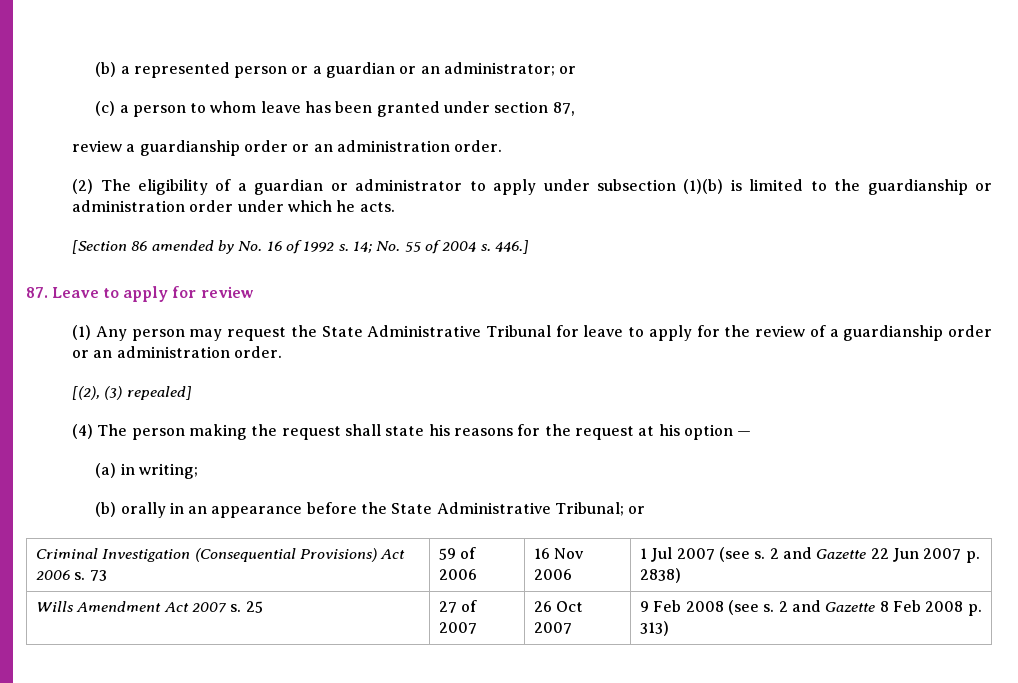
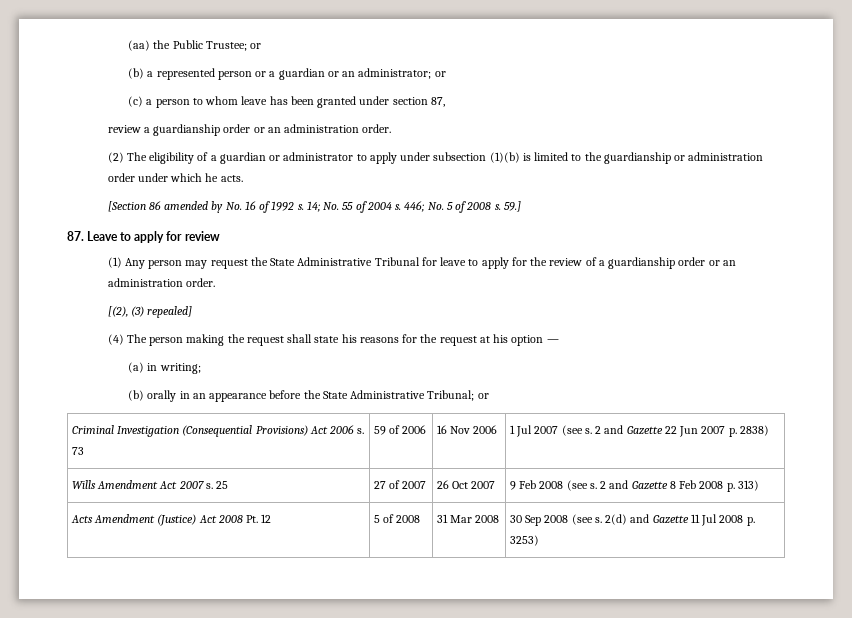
+ (aa) the Public Trustee; or
- 446.]
+ 446; No. 5 of 2008 s. 59.]
+ Acts Amendment (Justice) Act 2008 Pt. 12 | 5 of 2008 | 31 Mar 2008 | 30 Sep 2008 (see s. 2(d) and Gazette 11 Jul 2008 p. 3253)

